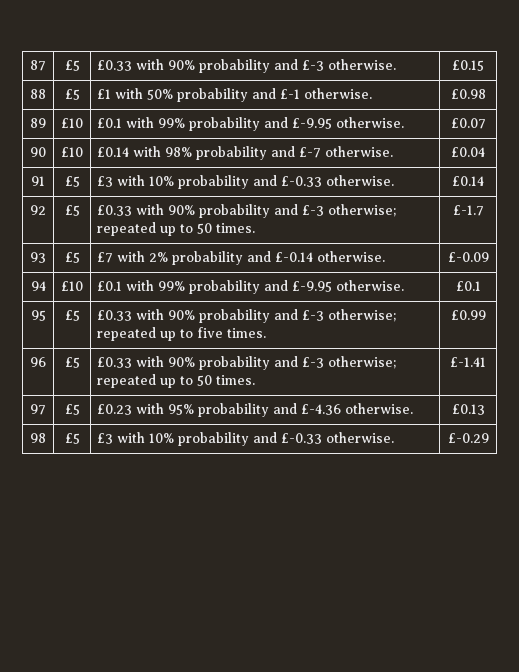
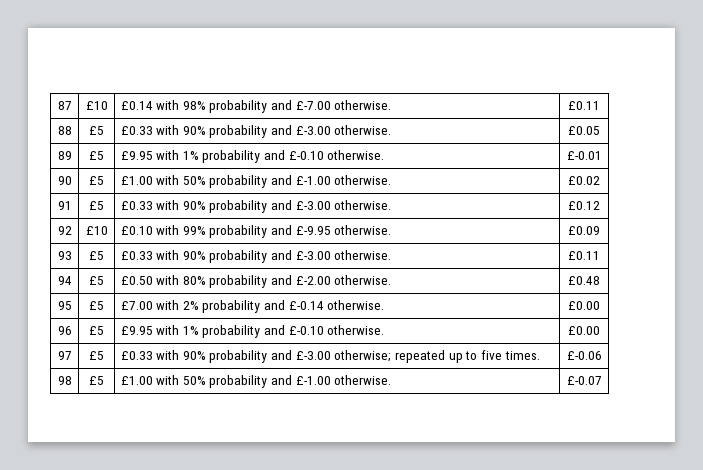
- 87 | £5 | £0.33 with 90% probability and £-3 otherwise. | £0.15
- 88 | £5 | £1 with 50% probability and £-1 otherwise. | £0.98
- 89 | £10 | £0.1 with 99% probability and £-9.95 otherwise. | £0.07
- 90 | £10 | £0.14 with 98% probability and £-7 otherwise. | £0.04
- 91 | £5 | £3 with 10% probability and £-0.33 otherwise. | £0.14
- 92 | £5 | £0.33 with 90% probability and £-3 otherwise; repeated up to 50 times. | £-1.7
- 93 | £5 | £7 with 2% probability and £-0.14 otherwise. | £-0.09
- 94 | £10 | £0.1 with 99% probability and £-9.95 otherwise. | £0.1
- 95 | £5 | £0.33 with 90% probability and £-3 otherwise; repeated up to five times. | £0.99
- 96 | £5 | £0.33 with 90% probability and £-3 otherwise; repeated up to 50 times. | £-1.41
- 97 | £5 | £0.23 with 95% probability and £-4.36 otherwise. | £0.13
+ 87 | £10 | £0.14 with 98% probability and £-7.00 otherwise. | £0.11
+ 88 | £5 | £0.33 with 90% probability and £-3.00 otherwise. | £0.05
+ 89 | £5 | £9.95 with 1% probability and £-0.10 otherwise. | £-0.01
+ 90 | £5 | £1.00 with 50% probability and £-1.00 otherwise. | £0.02
+ 91 | £5 | £0.33 with 90% probability and £-3.00 otherwise. | £0.12
+ 92 | £10 | £0.10 with 99% probability and £-9.95 otherwise. | £0.09
+ 93 | £5 | £0.33 with 90% probability and £-3.00 otherwise. | £0.11
+ 94 | £5 | £0.50 with 80% probability and £-2.00 otherwise. | £0.48
+ 95 | £5 | £7.00 with 2% probability and £-0.14 otherwise. | £0.00
+ 96 | £5 | £9.95 with 1% probability and £-0.10 otherwise. | £0.00
+ 97 | £5 | £0.33 with 90% probability and £-3.00 otherwise; repeated up to five times. | £-0.06
- 98 | £5 | £3 with 10% probability and £-0.33 otherwise. | £-0.29
+ 98 | £5 | £1.00 with 50% probability and £-1.00 otherwise. | £-0.07

